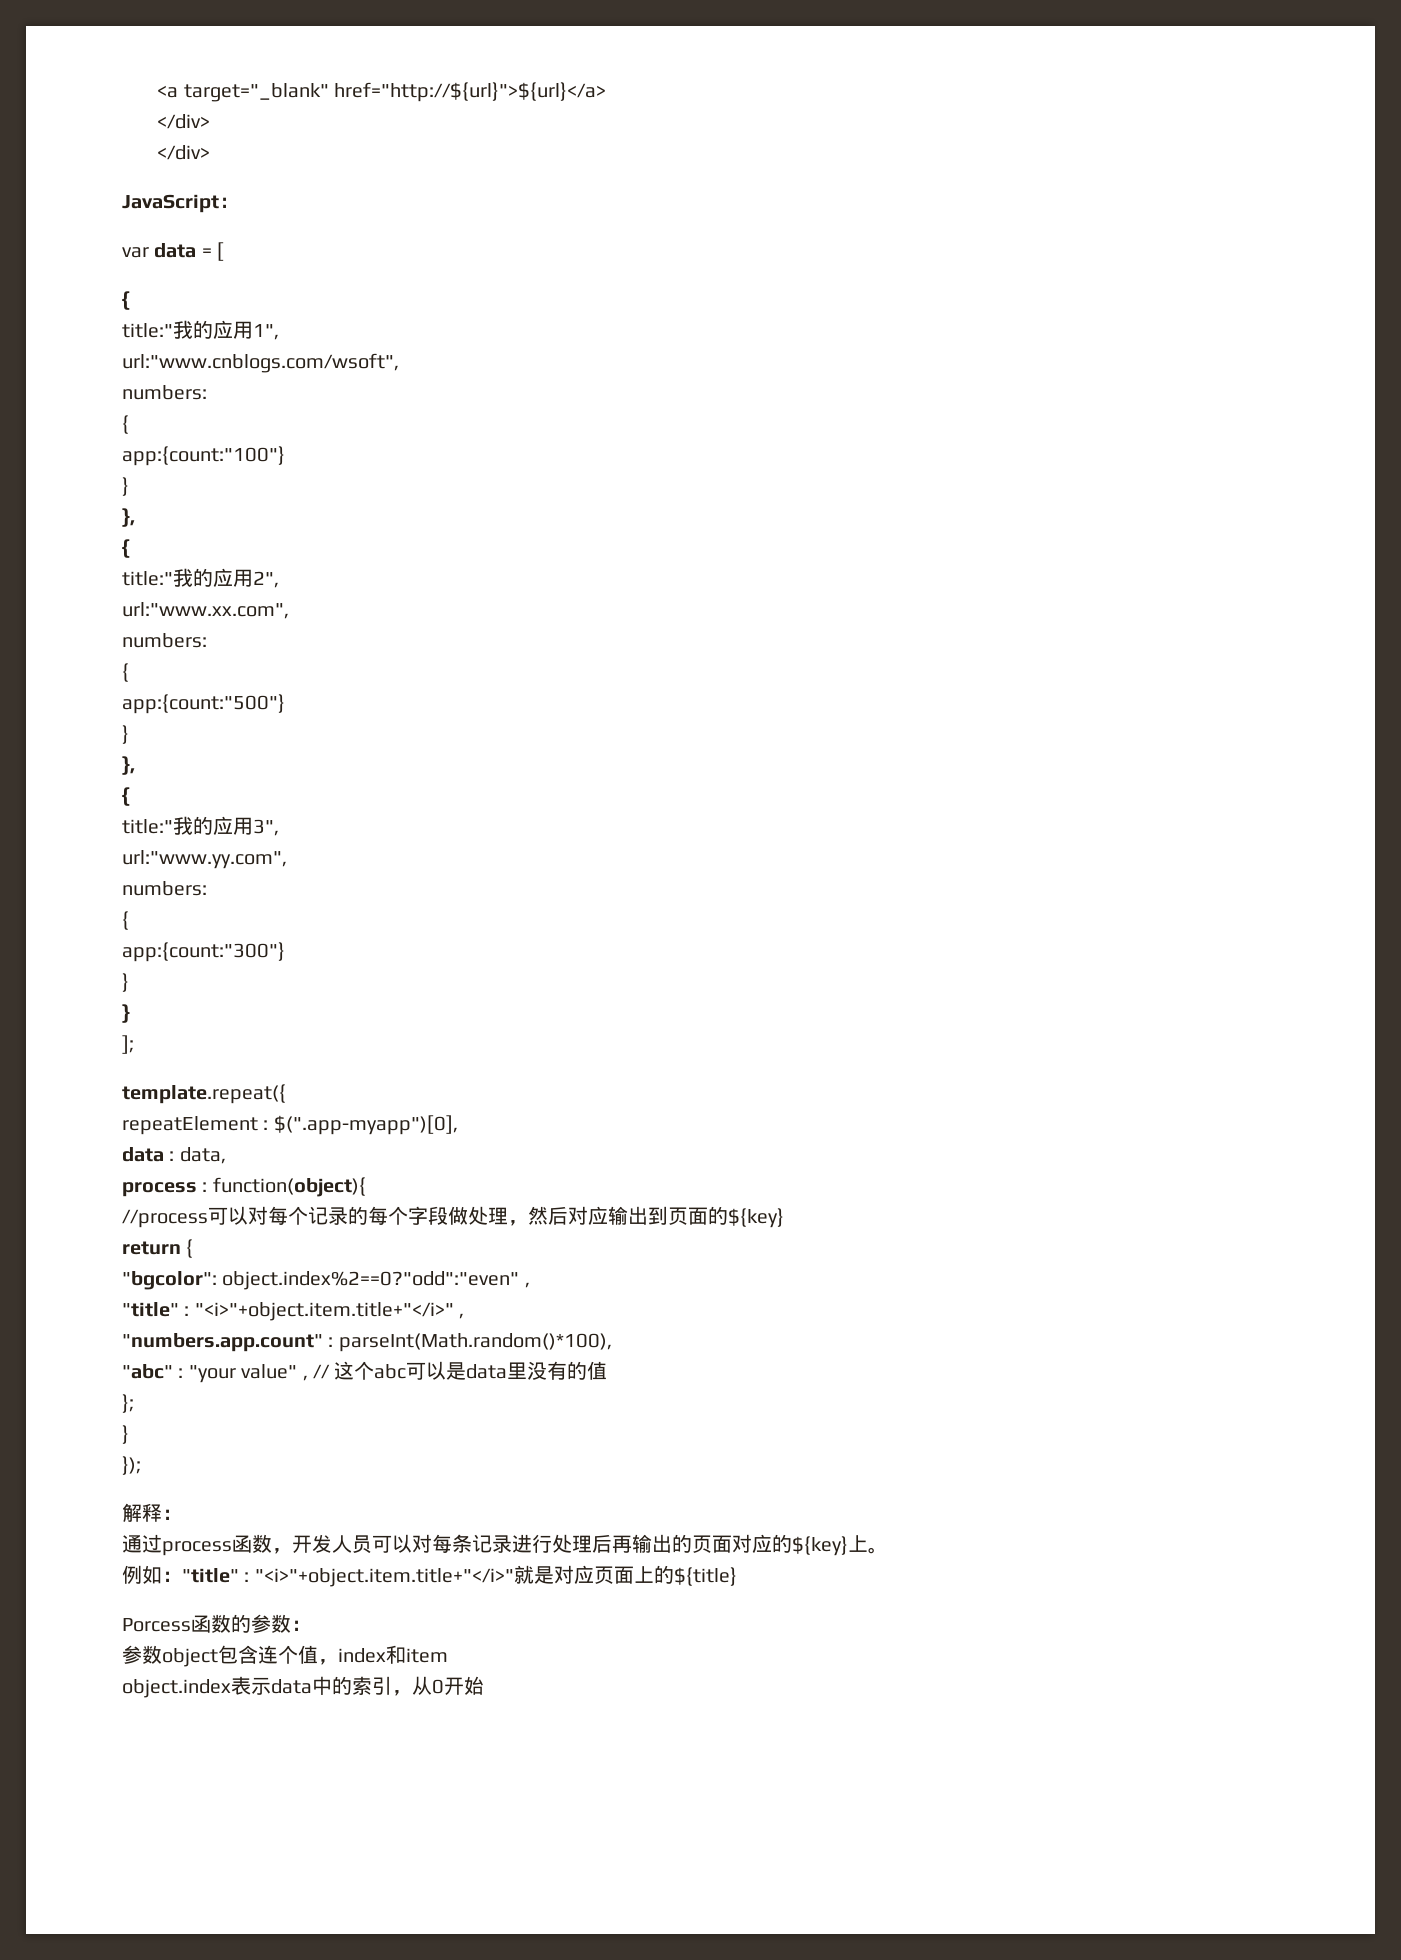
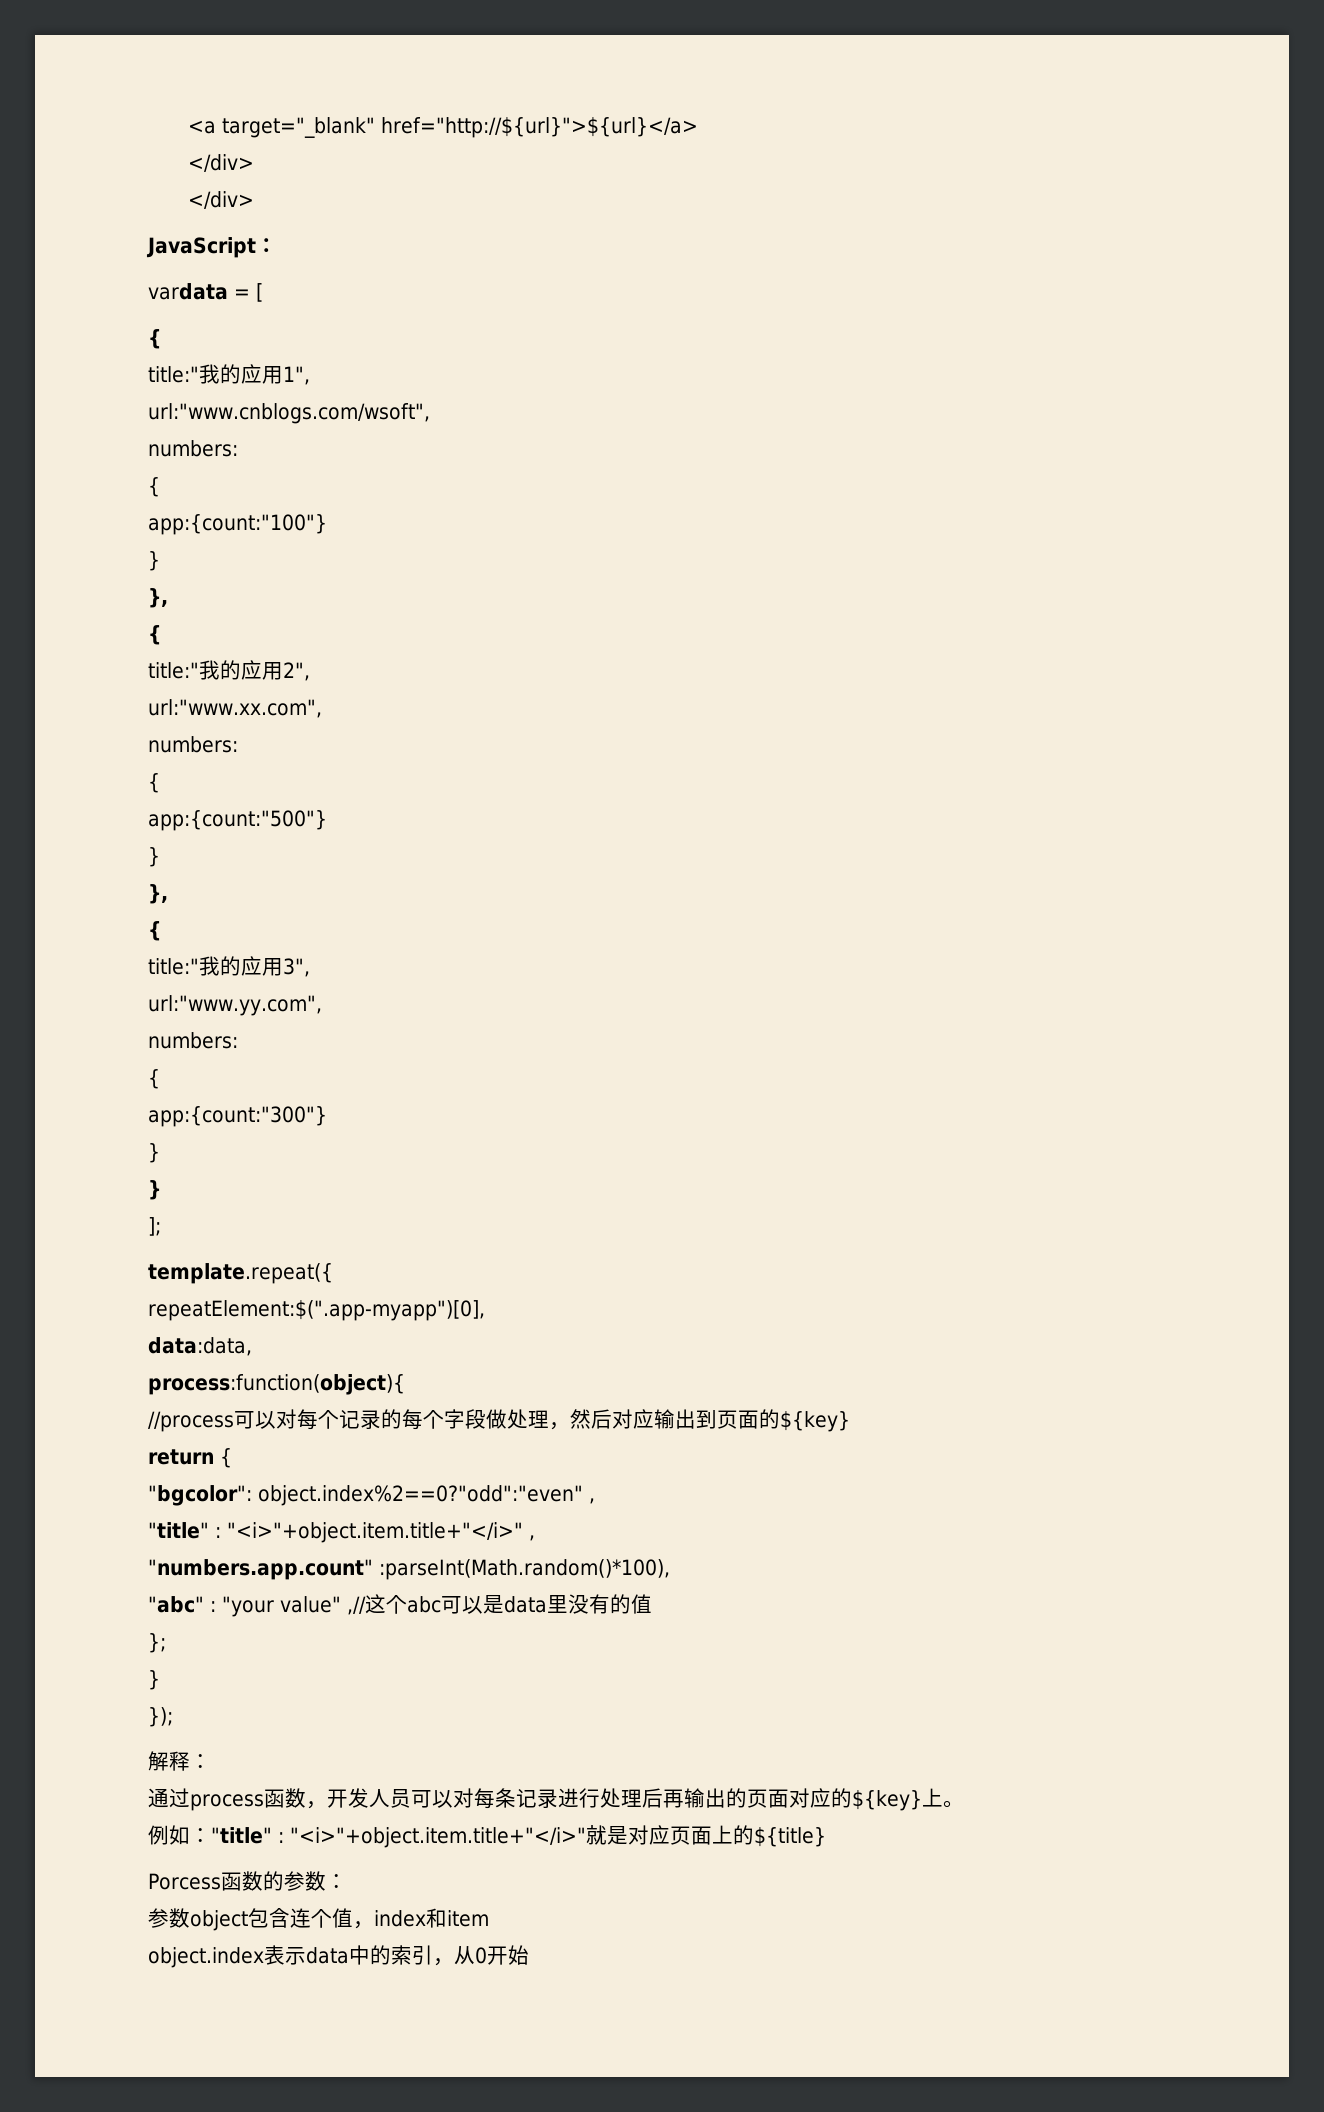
- var data = [
+ vardata = [
- repeatElement : $(".app-myapp")[0],
- data : data,
- process : function(object){
+ repeatElement:$(".app-myapp")[0],
+ data:data,
+ process:function(object){
- "numbers.app.count" : parseInt(Math.random()*100),
+ "numbers.app.count" :parseInt(Math.random()*100),
- "abc" : "your value" , // 这个abc可以是data里没有的值
+ "abc" : "your value" ,//这个abc可以是data里没有的值

